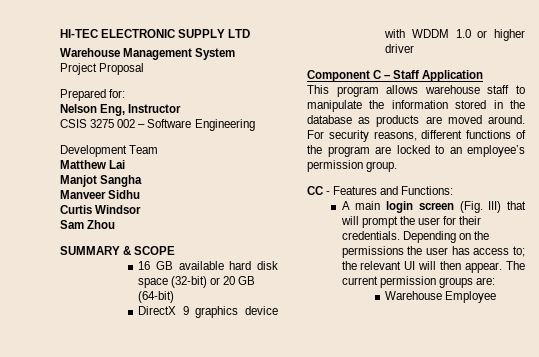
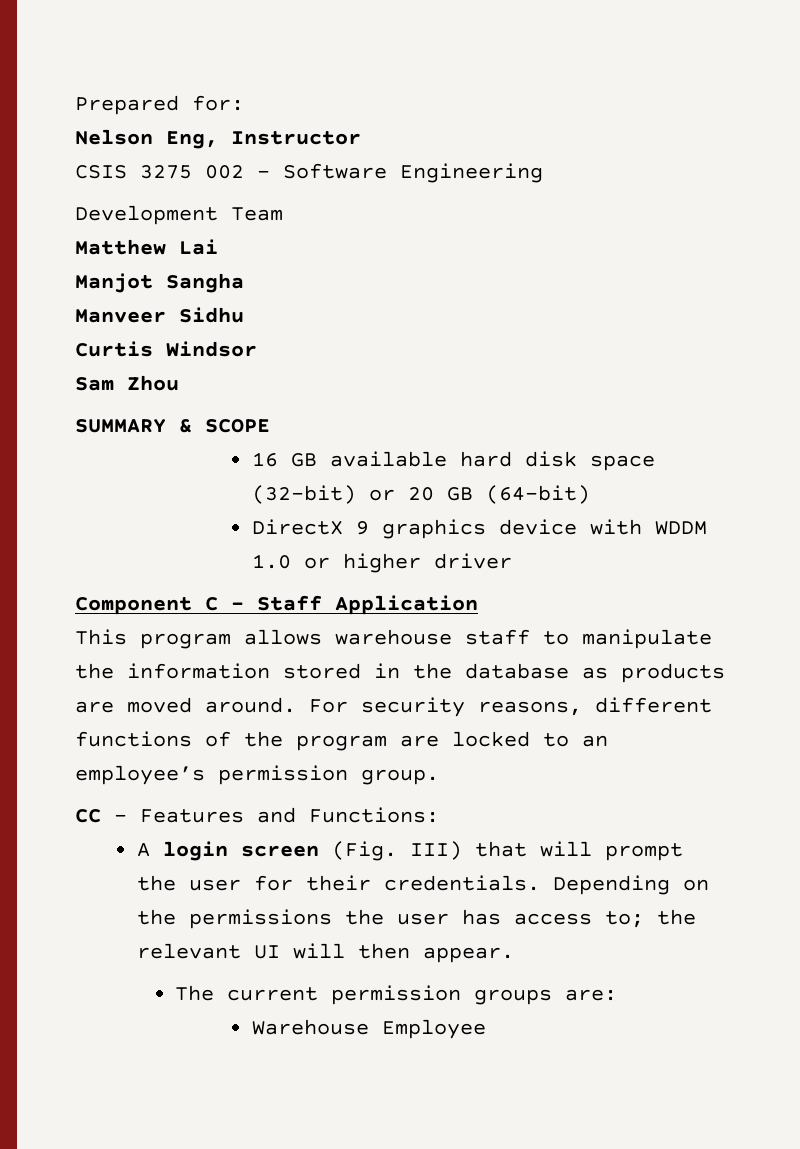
- HI-TEC ELECTRONIC SUPPLY LTD
- Warehouse Management System
- Project Proposal
- A main login screen (Fig. III) that will prompt the user for their credentials.
+ A login screen (Fig. III) that will prompt the user for their credentials.
- Depending on the permissions the user has access to; the relevant UI will then appear. The current permission groups are:
+ Depending on the permissions the user has access to; the relevant UI will then appear.
+ The current permission groups are:

